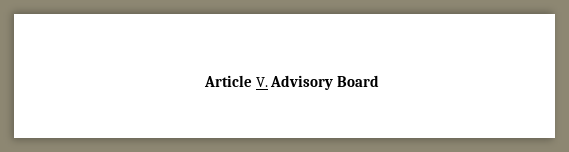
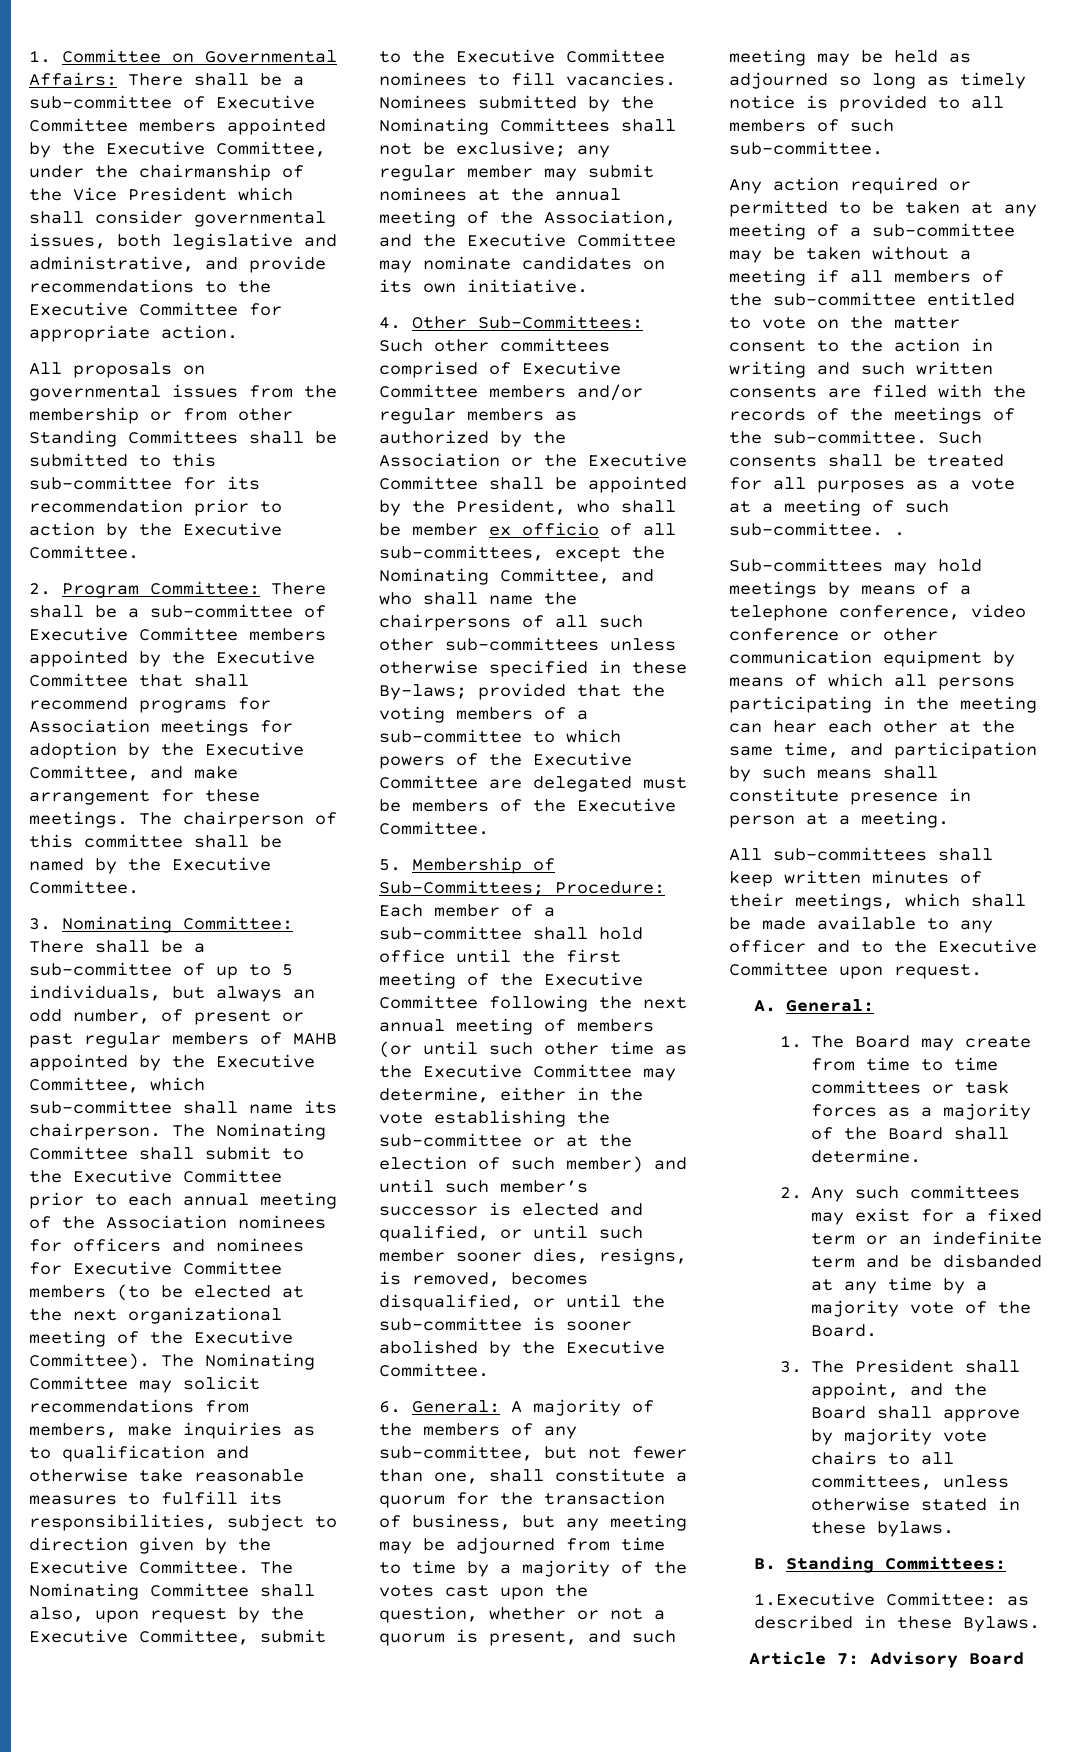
- Article V. Advisory Board
+ 1. Committee on Governmental Affairs: There shall be a sub-committee of Executive Committee members appointed by the Executive Committee, under the chairmanship of the Vice President which shall consider governmental issues, both legislative and administrative, and provide recommendations to the Executive Committee for appropriate action.
+ All proposals on governmental issues from the membership or from other Standing Committees shall be submitted to this sub-committee for its recommendation prior to action by the Executive Committee.
+ 2. Program Committee: There shall be a sub-committee of Executive Committee members appointed by the Executive Committee that shall recommend programs for Association meetings for adoption by the Executive Committee, and make arrangement for these meetings. The chairperson of this committee shall be named by the Executive Committee.
+ 3. Nominating Committee: There shall be a sub-committee of up to 5 individuals, but always an odd number, of present or past regular members of MAHB appointed by the Executive Committee, which sub-committee shall name its chairperson. The Nominating Committee shall submit to the Executive Committee prior to each annual meeting of the Association nominees for officers and nominees for Executive Committee members (to be elected at the next organizational meeting of the Executive Committee). The Nominating Committee may solicit recommendations from members, make inquiries as to qualification and otherwise take reasonable measures to fulfill its responsibilities, subject to direction given by the Executive Committee. The Nominating Committee shall also, upon request by the Executive Committee, submit to the Executive Committee nominees to fill vacancies. Nominees submitted by the Nominating Committees shall not be exclusive; any regular member may submit nominees at the annual meeting of the Association, and the Executive Committee may nominate candidates on its own initiative.
+ 4. Other Sub-Committees: Such other committees comprised of Executive Committee members and/or regular members as authorized by the Association or the Executive Committee shall be appointed by the President, who shall be member ex officio of all sub-committees, except the Nominating Committee, and who shall name the chairpersons of all such other sub-committees unless otherwise specified in these By-laws; provided that the voting members of a sub-committee to which powers of the Executive Committee are delegated must be members of the Executive Committee.
+ 5. Membership of Sub-Committees; Procedure: Each member of a sub-committee shall hold office until the first meeting of the Executive Committee following the next annual meeting of members (or until such other time as the Executive Committee may determine, either in the vote establishing the sub-committee or at the election of such member) and until such member’s successor is elected and qualified, or until such member sooner dies, resigns, is removed, becomes disqualified, or until the sub-committee is sooner abolished by the Executive Committee.
+ 6. General: A majority of the members of any sub-committee, but not fewer than one, shall constitute a quorum for the transaction of business, but any meeting may be adjourned from time to time by a majority of the votes cast upon the question, whether or not a quorum is present, and such meeting may be held as adjourned so long as timely notice is provided to all members of such sub-committee.
+ Any action required or permitted to be taken at any meeting of a sub-committee may be taken without a meeting if all members of the sub-committee entitled to vote on the matter consent to the action in writing and such written consents are filed with the records of the meetings of the sub-committee. Such consents shall be treated for all purposes as a vote at a meeting of such sub-committee. .
+ Sub-committees may hold meetings by means of a telephone conference, video conference or other communication equipment by means of which all persons participating in the meeting can hear each other at the same time, and participation by such means shall constitute presence in person at a meeting.
+ All sub-committees shall keep written minutes of their meetings, which shall be made available to any officer and to the Executive Committee upon request.
+ A. General:
+ 1. The Board may create from time to time committees or task forces as a majority of the Board shall determine.
+ 2. Any such committees may exist for a fixed term or an indefinite term and be disbanded at any time by a majority vote of the Board.
+ 3. The President shall appoint, and the Board shall approve by majority vote chairs to all committees, unless otherwise stated in these bylaws.
+ B. Standing Committees:
+ 1.Executive Committee: as described in these Bylaws.
+ Article 7: Advisory Board

